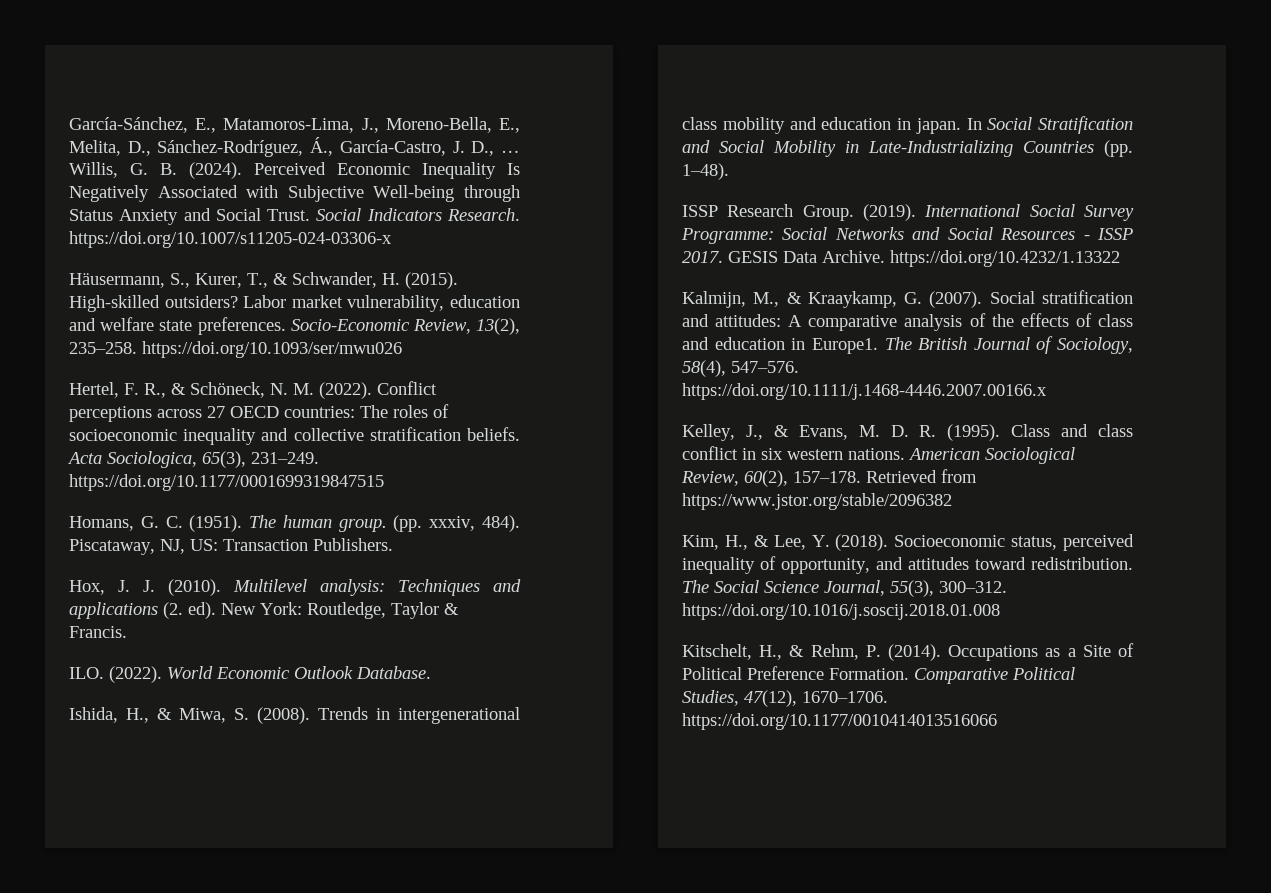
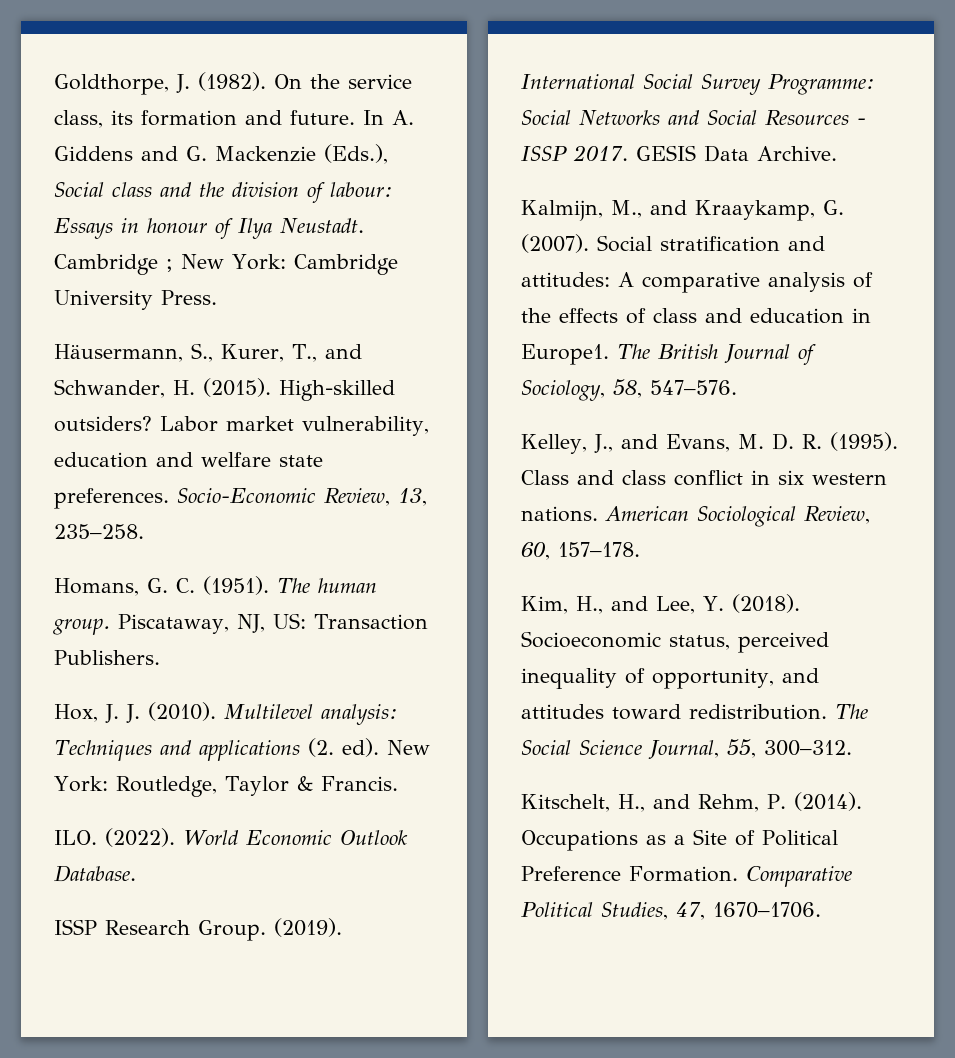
- García-Sánchez, E., Matamoros-Lima, J., Moreno-Bella, E., Melita, D., Sánchez-Rodríguez, Á., García-Castro, J. D., … Willis, G. B. (2024). Perceived Economic Inequality Is Negatively Associated with Subjective Well-being through Status Anxiety and Social Trust. Social Indicators Research. https://doi.org/10.1007/s11205-024-03306-x
+ Goldthorpe, J. (1982). On the service class, its formation and future. In A. Giddens and G. Mackenzie (Eds.), Social class and the division of labour: Essays in honour of Ilya Neustadt. Cambridge ; New York: Cambridge University Press.
- Häusermann, S., Kurer, T., & Schwander, H. (2015).
+ Häusermann, S., Kurer, T., and Schwander, H. (2015).
- Socio-Economic Review, 13(2), 235–258. https://doi.org/10.1093/ser/mwu026
- Hertel, F. R., & Schöneck, N. M. (2022). Conflict perceptions across 27 OECD countries: The roles of socioeconomic inequality and collective stratification beliefs. Acta Sociologica, 65(3), 231–249. https://doi.org/10.1177/0001699319847515
+ Socio-Economic Review, 13, 235–258.
- (pp. xxxiv, 484).
- Ishida, H., & Miwa, S. (2008). Trends in intergenerational class mobility and education in japan. In Social Stratification and Social Mobility in Late-Industrializing Countries (pp. 1–48).
- GESIS Data Archive. https://doi.org/10.4232/1.13322
+ GESIS Data Archive.
- Kalmijn, M., & Kraaykamp, G. (2007).
+ Kalmijn, M., and Kraaykamp, G. (2007).
- The British Journal of Sociology, 58(4), 547–576. https://doi.org/10.1111/j.1468-4446.2007.00166.x
+ The British Journal of Sociology, 58, 547–576.
- Kelley, J., & Evans, M. D. R. (1995).
+ Kelley, J., and Evans, M. D. R. (1995).
- American Sociological Review, 60(2), 157–178. Retrieved from https://www.jstor.org/stable/2096382
+ American Sociological Review, 60, 157–178.
- Kim, H., & Lee, Y. (2018).
+ Kim, H., and Lee, Y. (2018).
- The Social Science Journal, 55(3), 300–312. https://doi.org/10.1016/j.soscij.2018.01.008
+ The Social Science Journal, 55, 300–312.
- Kitschelt, H., & Rehm, P. (2014).
+ Kitschelt, H., and Rehm, P. (2014).
- Comparative Political Studies, 47(12), 1670–1706. https://doi.org/10.1177/0010414013516066
+ Comparative Political Studies, 47, 1670–1706.

